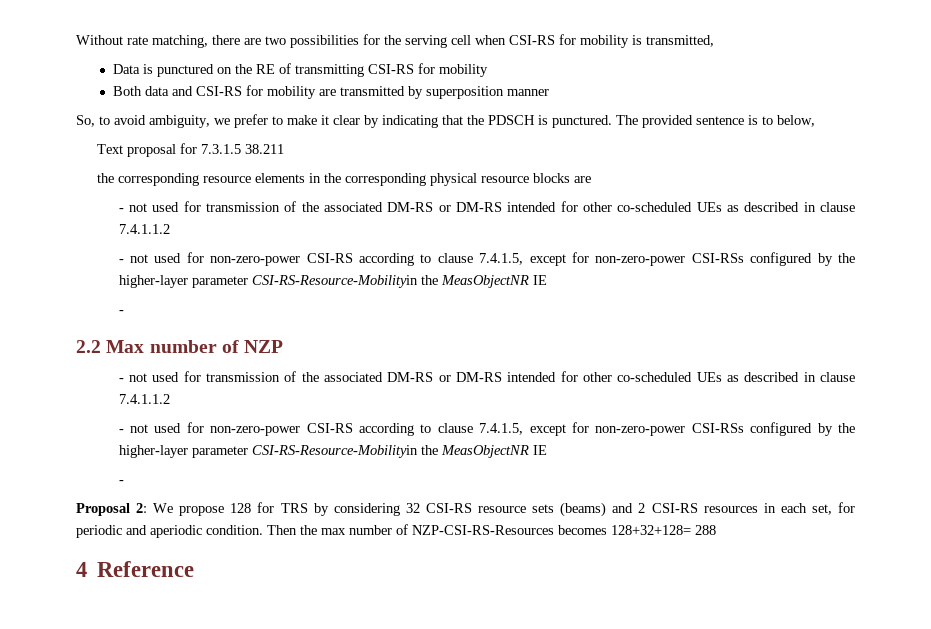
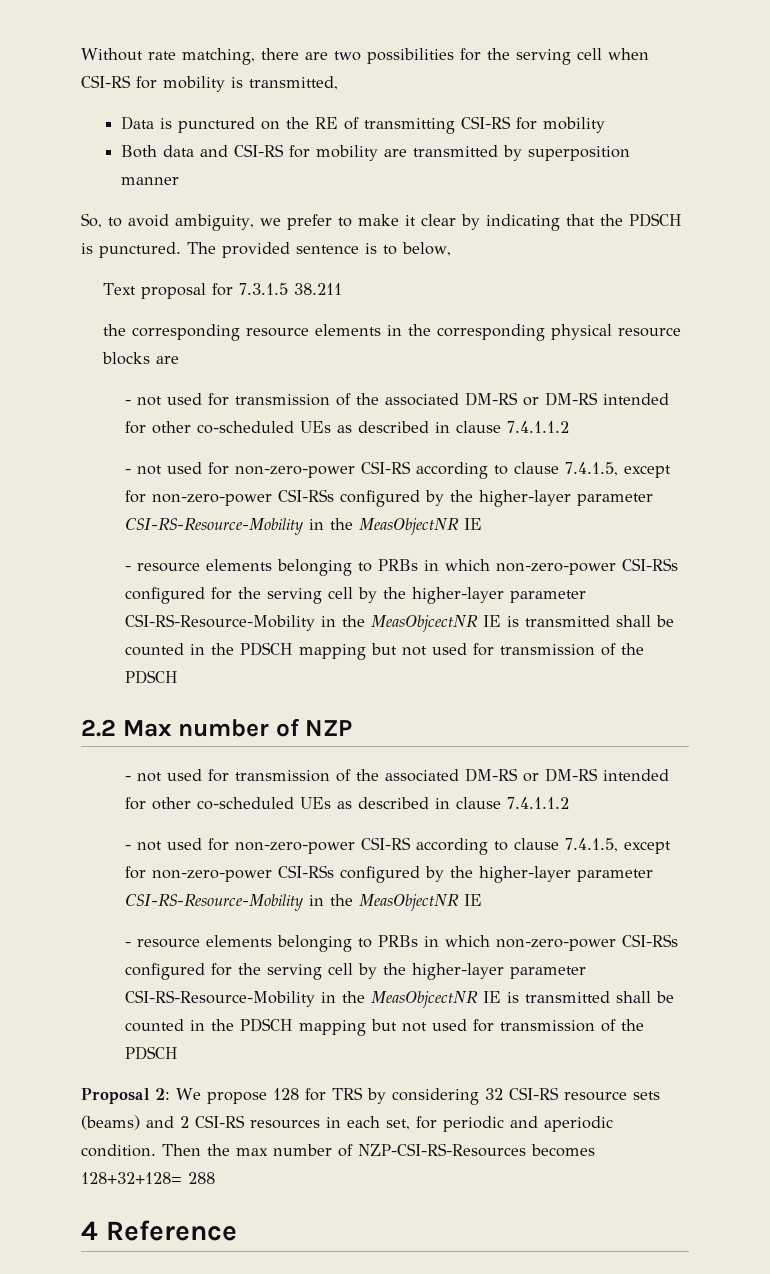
  the corresponding resource elements in the corresponding physical resource blocks are
  - not used for transmission of the associated DM-RS or DM-RS intended for other co-scheduled UEs as described in clause 7.4.1.1.2
- - not used for non-zero-power CSI-RS according to clause 7.4.1.5, except for non-zero-power CSI-RSs configured by the higher-layer parameter CSI-RS-Resource-Mobilityin the MeasObjectNR IE
- -
+ - not used for non-zero-power CSI-RS according to clause 7.4.1.5, except for non-zero-power CSI-RSs configured by the higher-layer parameter CSI-RS-Resource-Mobility in the MeasObjectNR IE
+ - resource elements belonging to PRBs in which non-zero-power CSI-RSs configured for the serving cell by the higher-layer parameter CSI-RS-Resource-Mobility in the MeasObjcectNR IE is transmitted shall be counted in the PDSCH mapping but not used for transmission of the PDSCH
  2.2 Max number of NZP
  - not used for transmission of the associated DM-RS or DM-RS intended for other co-scheduled UEs as described in clause 7.4.1.1.2
- - not used for non-zero-power CSI-RS according to clause 7.4.1.5, except for non-zero-power CSI-RSs configured by the higher-layer parameter CSI-RS-Resource-Mobilityin the MeasObjectNR IE
- -
+ - not used for non-zero-power CSI-RS according to clause 7.4.1.5, except for non-zero-power CSI-RSs configured by the higher-layer parameter CSI-RS-Resource-Mobility in the MeasObjectNR IE
+ - resource elements belonging to PRBs in which non-zero-power CSI-RSs configured for the serving cell by the higher-layer parameter CSI-RS-Resource-Mobility in the MeasObjcectNR IE is transmitted shall be counted in the PDSCH mapping but not used for transmission of the PDSCH

